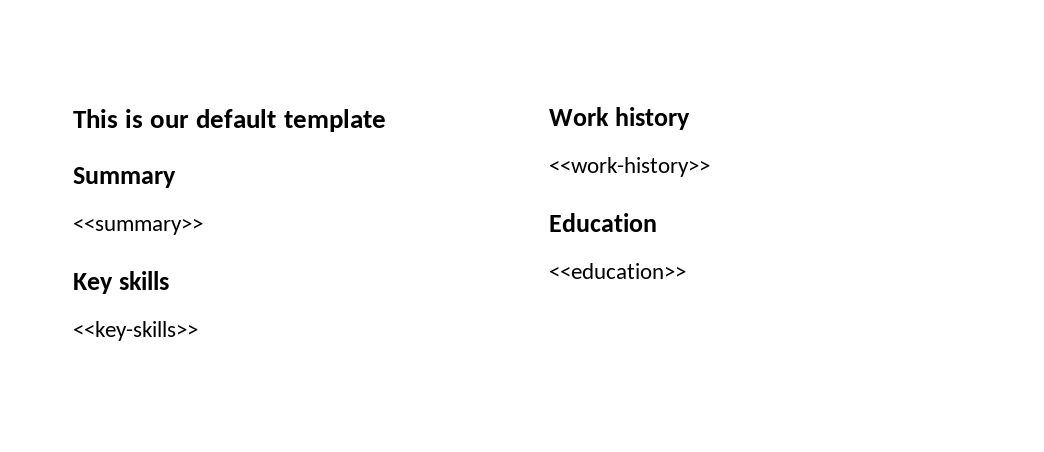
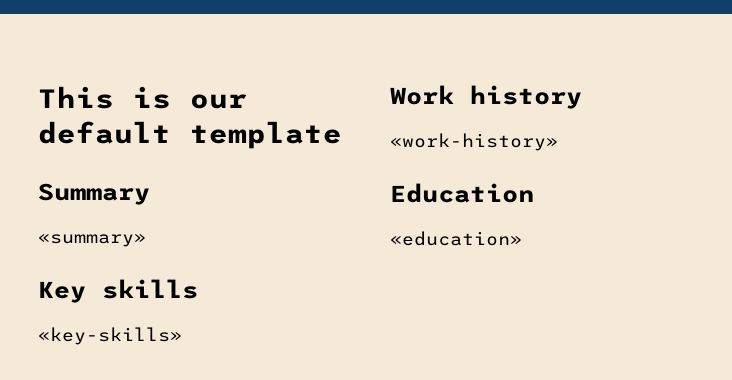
- <<summary>>
+ «summary»
- <<key-skills>>
+ «key-skills»
- <<work-history>>
+ «work-history»
- <<education>>
+ «education»

